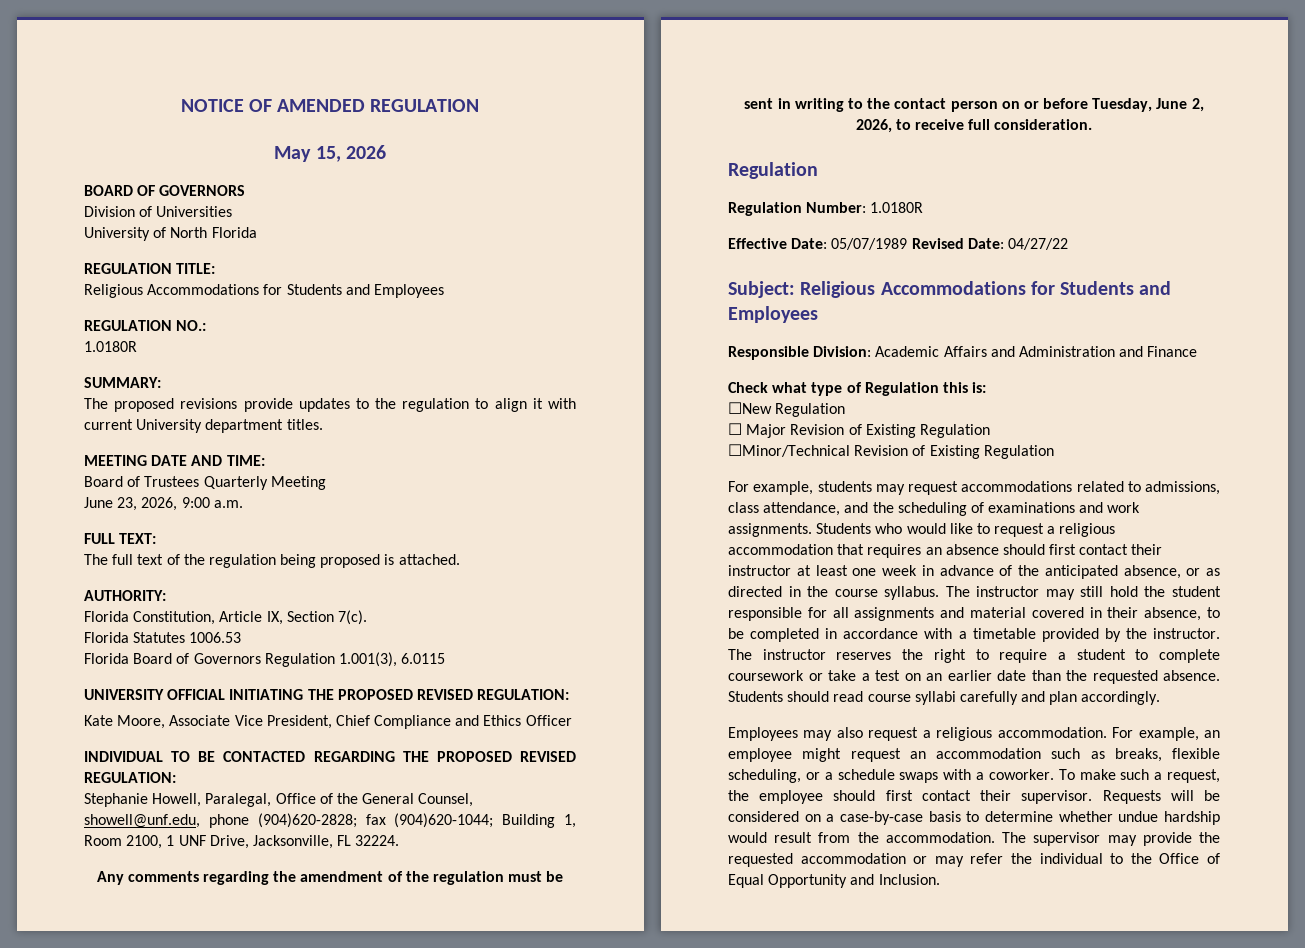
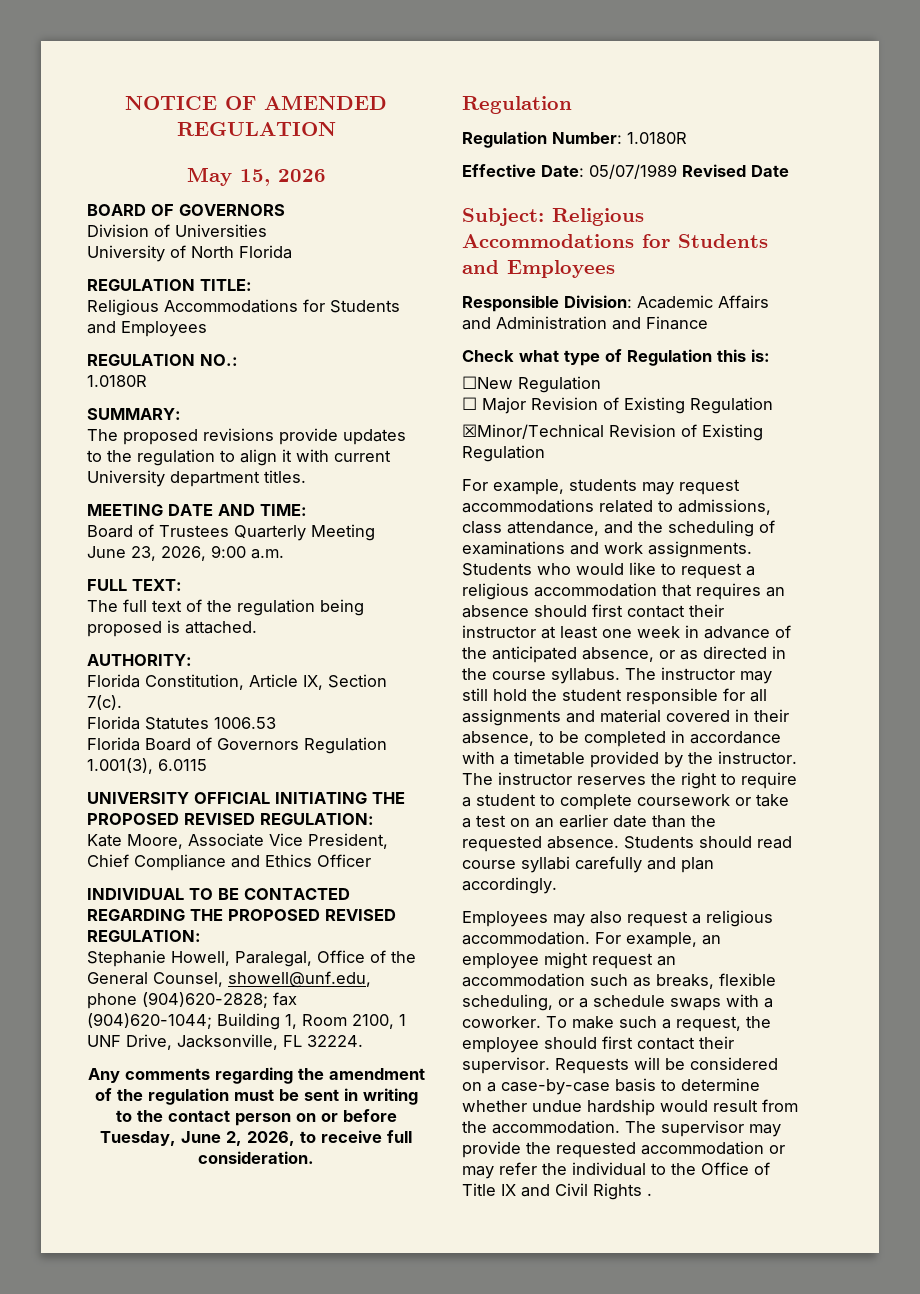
- Effective Date: 05/07/1989 Revised Date: 04/27/22
+ Effective Date: 05/07/1989 Revised Date
- ☐Minor/Technical Revision of Existing Regulation
+ ☒Minor/Technical Revision of Existing Regulation
- The supervisor may provide the requested accommodation or may refer the individual to the Office of Equal Opportunity and Inclusion.
+ The supervisor may provide the requested accommodation or may refer the individual to the Office of Title IX and Civil Rights .

